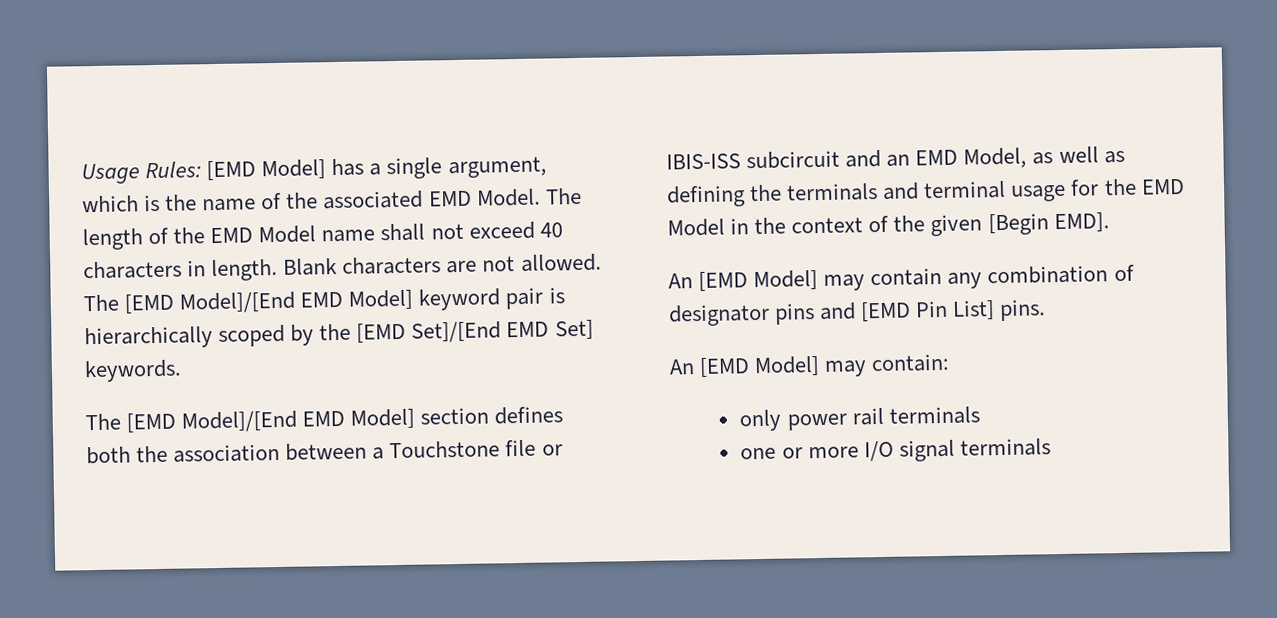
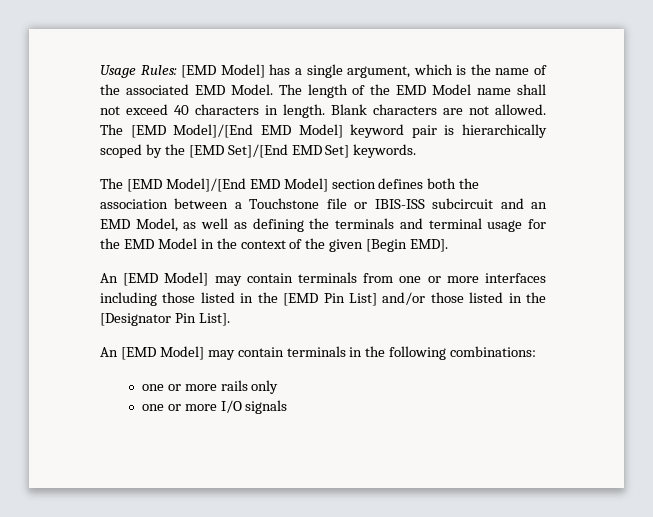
- An [EMD Model] may contain any combination of designator pins and [EMD Pin List] pins.
- An [EMD Model] may contain:
- only power rail terminals
+ An [EMD Model] may contain terminals from one or more interfaces including those listed in the [EMD Pin List] and/or those listed in the [Designator Pin List].
+ An [EMD Model] may contain terminals in the following combinations:
+ one or more rails only
- one or more I/O signal terminals
+ one or more I/O signals

